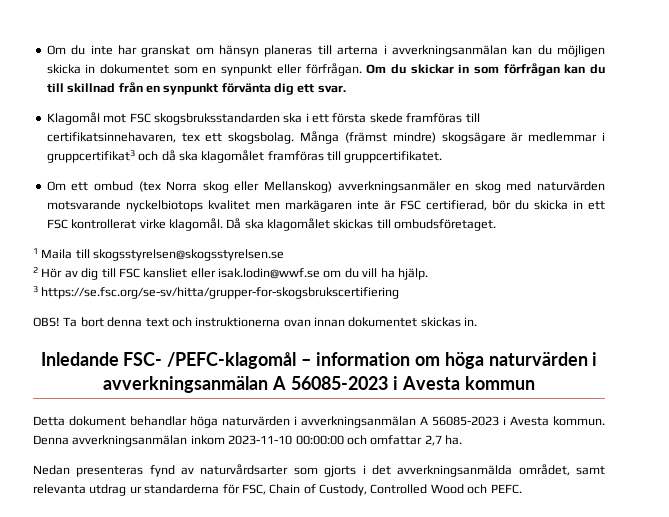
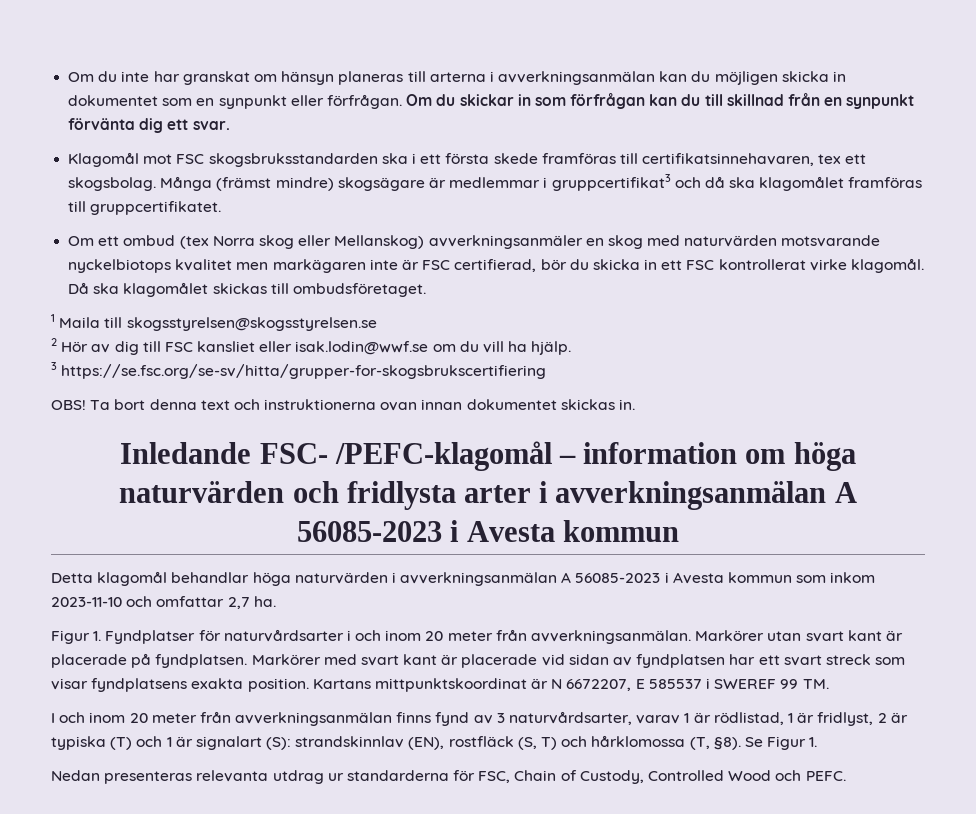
- Inledande FSC- /PEFC-klagomål – information om höga naturvärden i avverkningsanmälan A 56085-2023 i Avesta kommun
+ Inledande FSC- /PEFC-klagomål – information om höga naturvärden och fridlysta arter i avverkningsanmälan A 56085-2023 i Avesta kommun
- Detta dokument behandlar höga naturvärden i avverkningsanmälan A 56085-2023 i Avesta kommun. Denna avverkningsanmälan inkom 2023-11-10 00:00:00 och omfattar 2,7 ha.
+ Detta klagomål behandlar höga naturvärden i avverkningsanmälan A 56085-2023 i Avesta kommun som inkom 2023-11-10 och omfattar 2,7 ha.
- Nedan presenteras fynd av naturvårdsarter som gjorts i det avverkningsanmälda området, samt relevanta utdrag ur standarderna för FSC, Chain of Custody, Controlled Wood och PEFC.
+ Figur 1. Fyndplatser för naturvårdsarter i och inom 20 meter från avverkningsanmälan. Markörer utan svart kant är placerade på fyndplatsen. Markörer med svart kant är placerade vid sidan av fyndplatsen har ett svart streck som visar fyndplatsens exakta position. Kartans mittpunktskoordinat är N 6672207, E 585537 i SWEREF 99 TM.
+ I och inom 20 meter från avverkningsanmälan finns fynd av 3 naturvårdsarter, varav 1 är rödlistad, 1 är fridlyst, 2 är typiska (T) och 1 är signalart (S): strandskinnlav (EN), rostfläck (S, T) och hårklomossa (T, §8). Se Figur 1.
+ Nedan presenteras relevanta utdrag ur standarderna för FSC, Chain of Custody, Controlled Wood och PEFC.

